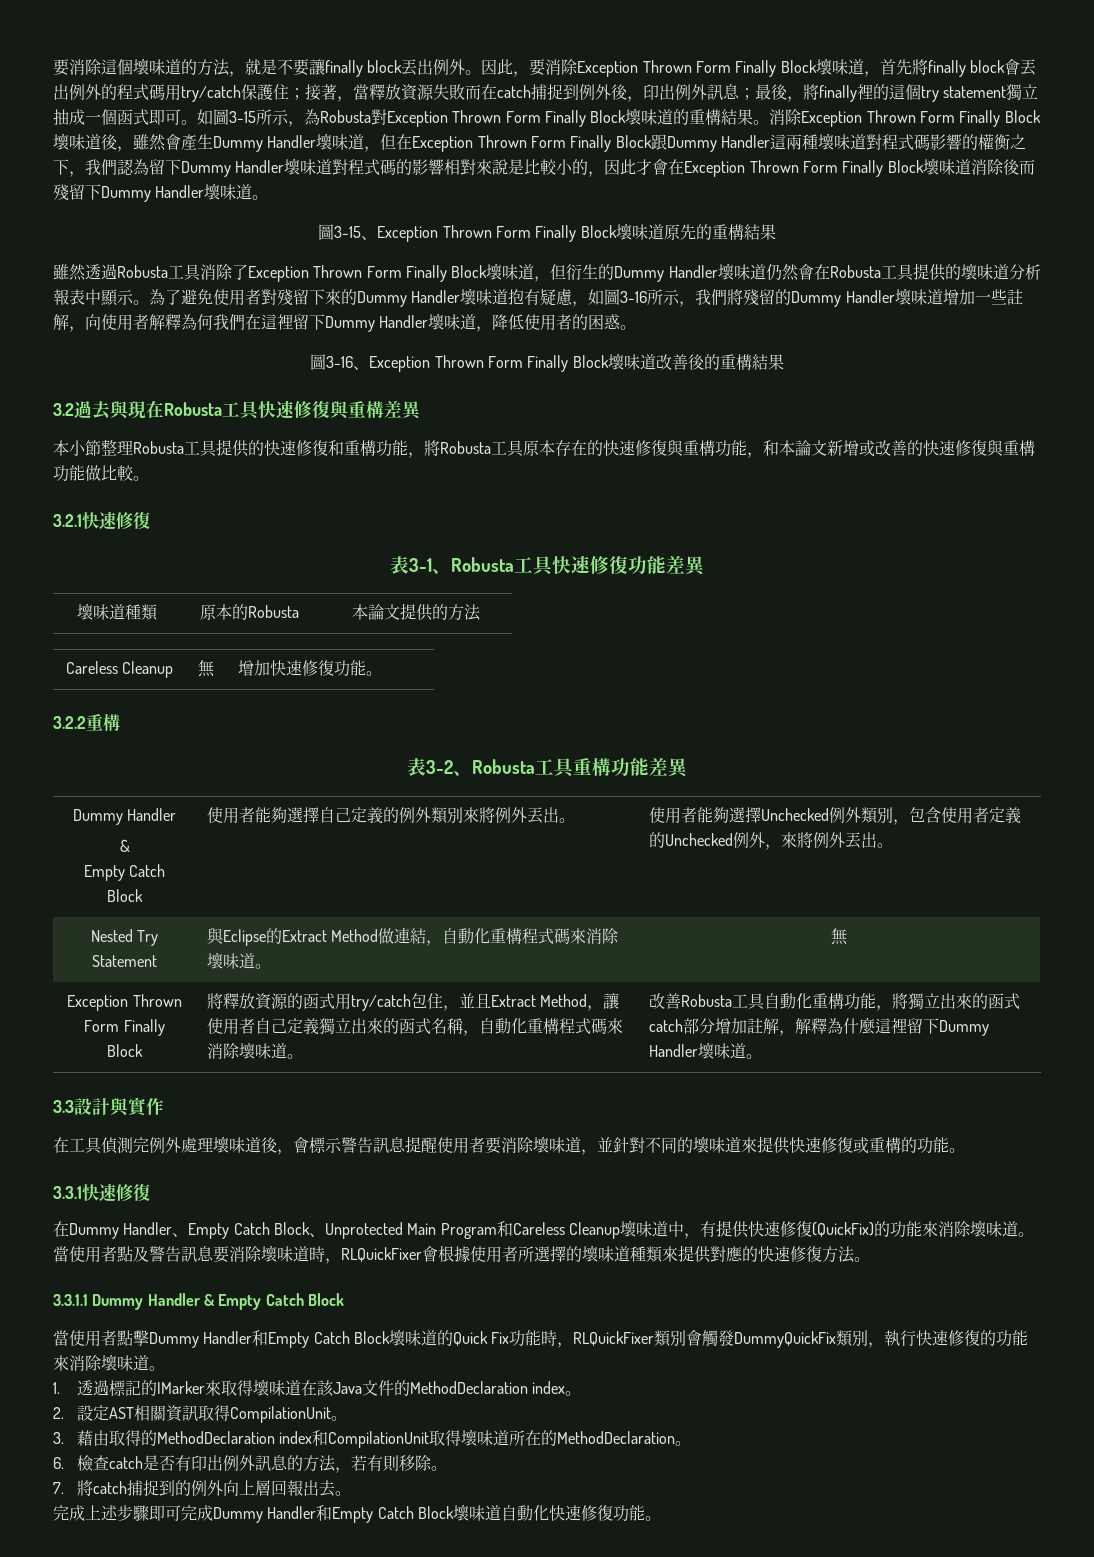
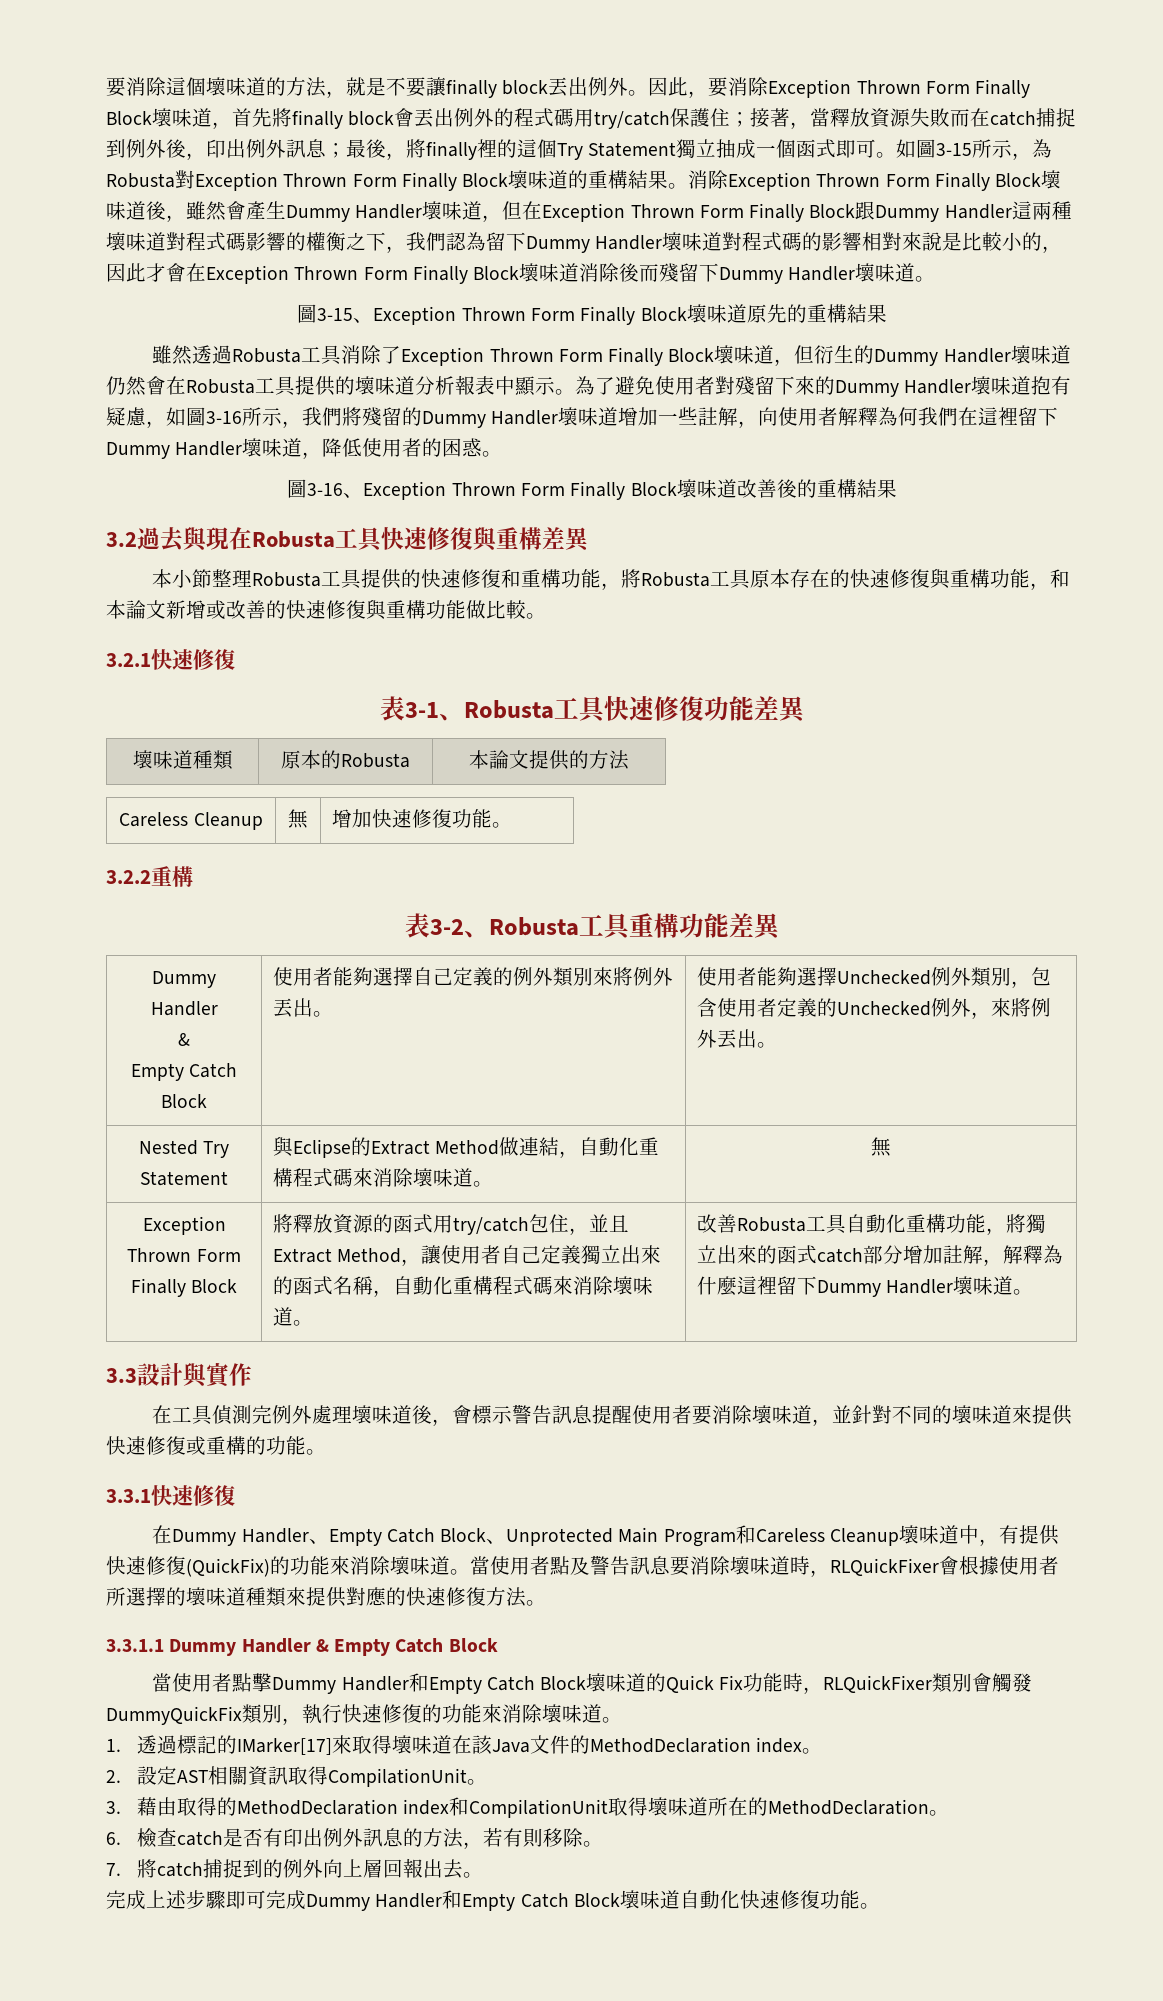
- 因此，要消除Exception Thrown Form Finally Block壞味道，首先將finally block會丟出例外的程式碼用try/catch保護住；接著，當釋放資源失敗而在catch捕捉到例外後，印出例外訊息；最後，將finally裡的這個try statement獨立抽成一個函式即可。
+ 因此，要消除Exception Thrown Form Finally Block壞味道，首先將finally block會丟出例外的程式碼用try/catch保護住；接著，當釋放資源失敗而在catch捕捉到例外後，印出例外訊息；最後，將finally裡的這個Try Statement獨立抽成一個函式即可。
- 1.透過標記的IMarker來取得壞味道在該Java文件的MethodDeclaration index。
+ 1.透過標記的IMarker[17]來取得壞味道在該Java文件的MethodDeclaration index。

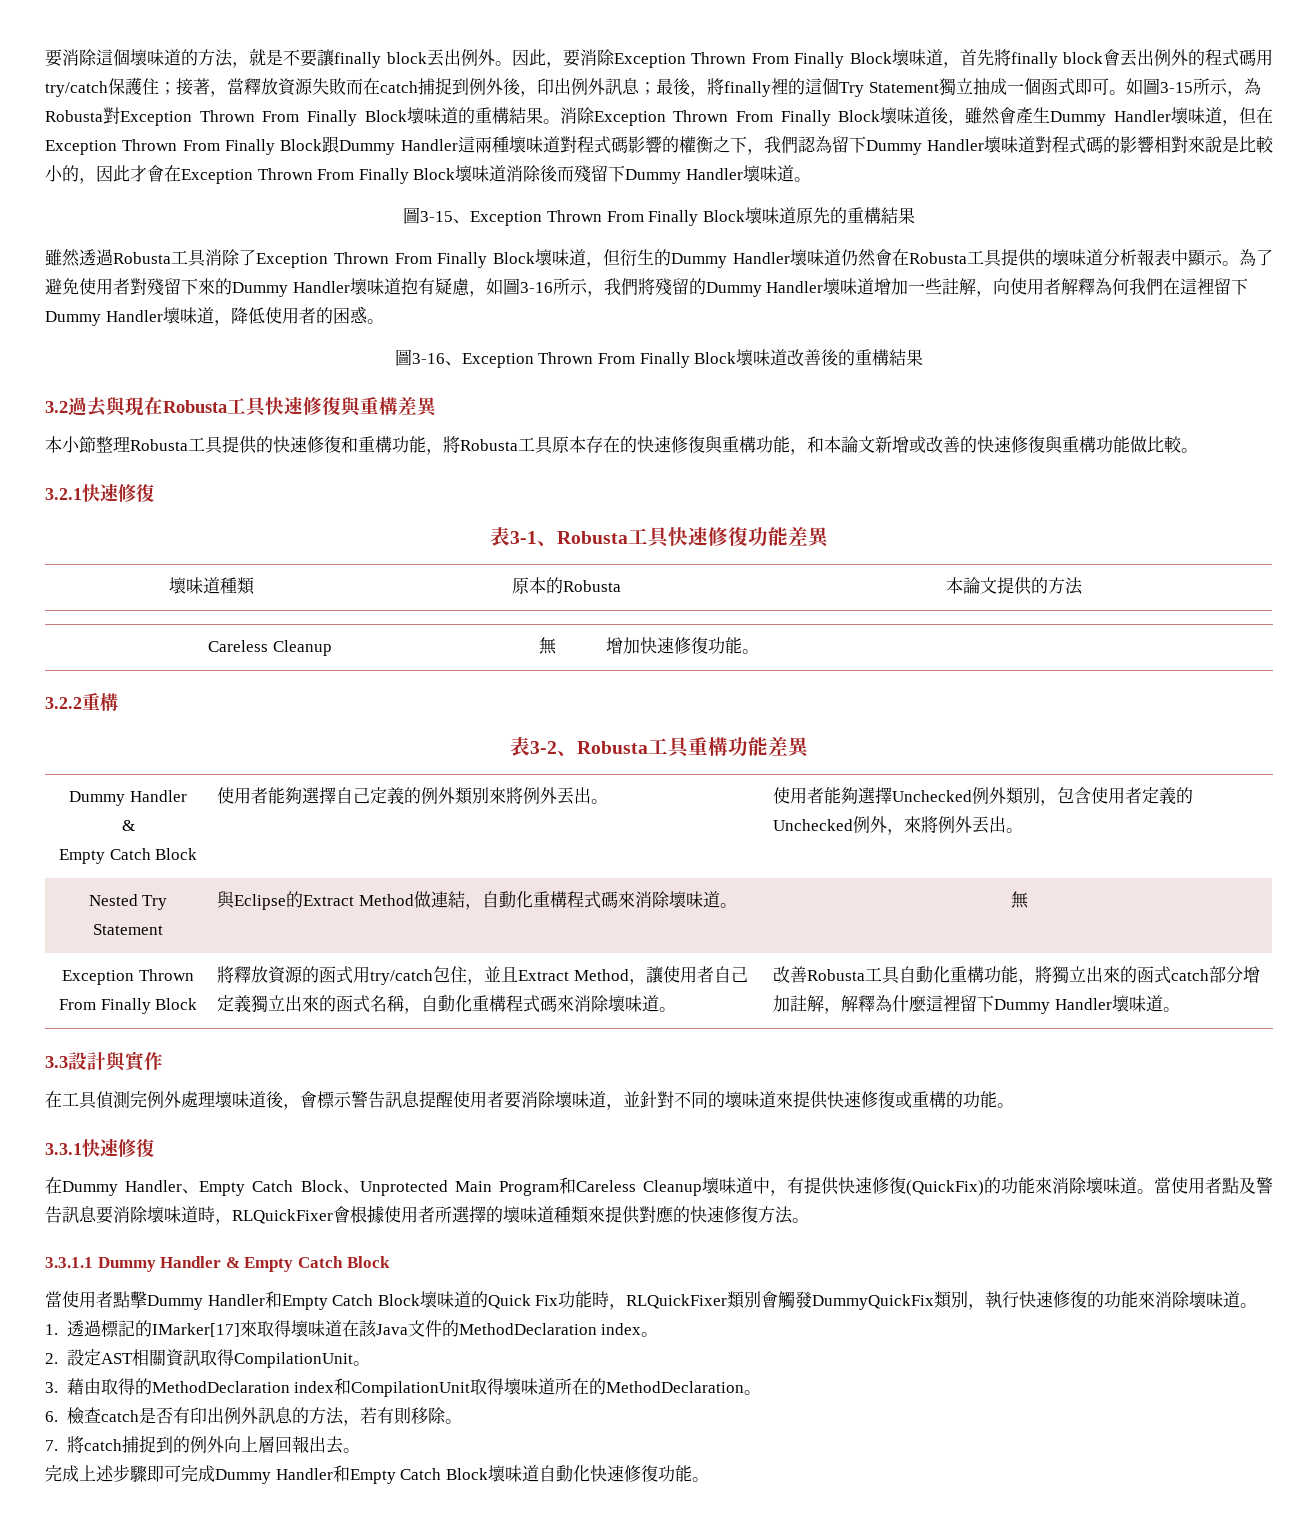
- 因此，要消除Exception Thrown Form Finally Block壞味道，首先將finally block會丟出例外的程式碼用try/catch保護住；接著，當釋放資源失敗而在catch捕捉到例外後，印出例外訊息；最後，將finally裡的這個Try Statement獨立抽成一個函式即可。
+ 因此，要消除Exception Thrown From Finally Block壞味道，首先將finally block會丟出例外的程式碼用try/catch保護住；接著，當釋放資源失敗而在catch捕捉到例外後，印出例外訊息；最後，將finally裡的這個Try Statement獨立抽成一個函式即可。
- 如圖3-15所示，為Robusta對Exception Thrown Form Finally Block壞味道的重構結果。
+ 如圖3-15所示，為Robusta對Exception Thrown From Finally Block壞味道的重構結果。
- 消除Exception Thrown Form Finally Block壞味道後，雖然會產生Dummy Handler壞味道，但在Exception Thrown Form Finally Block跟Dummy Handler這兩種壞味道對程式碼影響的權衡之下，我們認為留下Dummy Handler壞味道對程式碼的影響相對來說是比較小的，因此才會在Exception Thrown Form Finally Block壞味道消除後而殘留下Dummy Handler壞味道。
+ 消除Exception Thrown From Finally Block壞味道後，雖然會產生Dummy Handler壞味道，但在Exception Thrown From Finally Block跟Dummy Handler這兩種壞味道對程式碼影響的權衡之下，我們認為留下Dummy Handler壞味道對程式碼的影響相對來說是比較小的，因此才會在Exception Thrown From Finally Block壞味道消除後而殘留下Dummy Handler壞味道。
- 圖3-15、Exception Thrown Form Finally Block壞味道原先的重構結果
+ 圖3-15、Exception Thrown From Finally Block壞味道原先的重構結果
- 雖然透過Robusta工具消除了Exception Thrown Form Finally Block壞味道，但衍生的Dummy Handler壞味道仍然會在Robusta工具提供的壞味道分析報表中顯示。
+ 雖然透過Robusta工具消除了Exception Thrown From Finally Block壞味道，但衍生的Dummy Handler壞味道仍然會在Robusta工具提供的壞味道分析報表中顯示。
- 圖3-16、Exception Thrown Form Finally Block壞味道改善後的重構結果
+ 圖3-16、Exception Thrown From Finally Block壞味道改善後的重構結果
  Nested Try Statement | 與Eclipse的Extract Method做連結，自動化重構程式碼來消除壞味道。 | 無
- Exception Thrown Form Finally Block
+ Exception Thrown From Finally Block

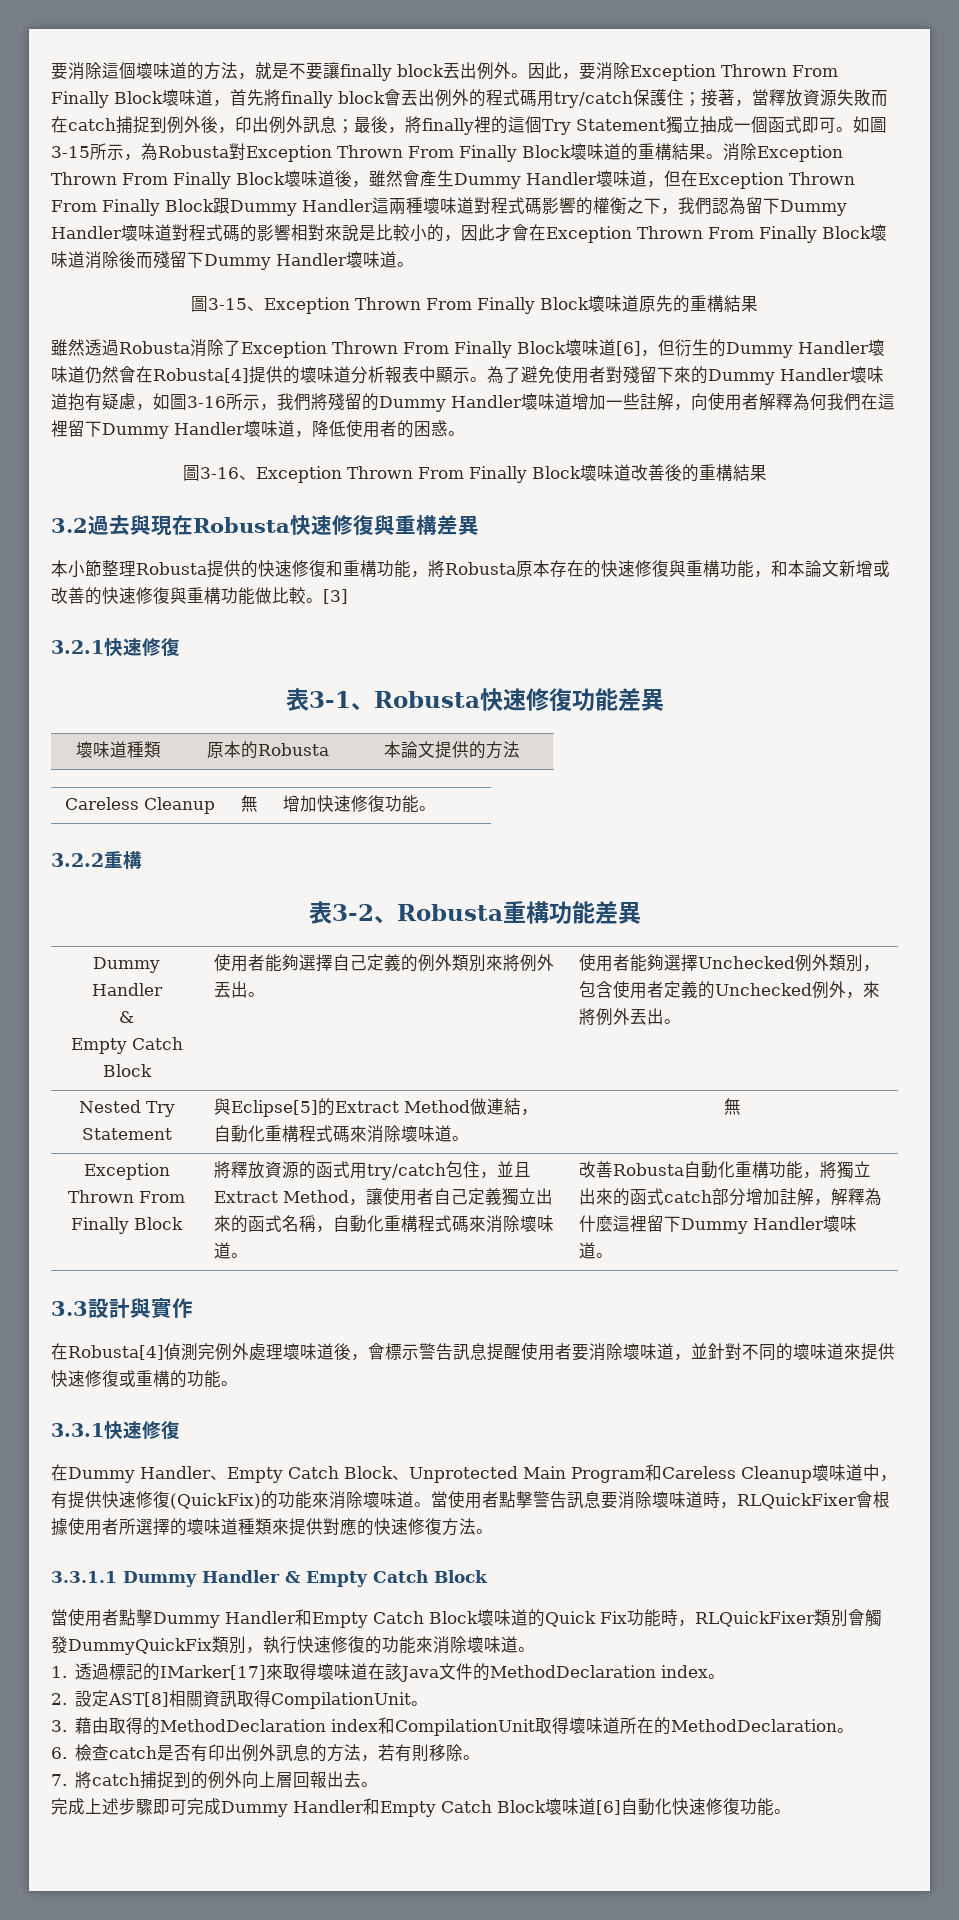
- 雖然透過Robusta工具消除了Exception Thrown From Finally Block壞味道，但衍生的Dummy Handler壞味道仍然會在Robusta工具提供的壞味道分析報表中顯示。
+ 雖然透過Robusta消除了Exception Thrown From Finally Block壞味道[6]，但衍生的Dummy Handler壞味道仍然會在Robusta[4]提供的壞味道分析報表中顯示。
- 3.2過去與現在Robusta工具快速修復與重構差異
+ 3.2過去與現在Robusta快速修復與重構差異
- 本小節整理Robusta工具提供的快速修復和重構功能，將Robusta工具原本存在的快速修復與重構功能，和本論文新增或改善的快速修復與重構功能做比較。
+ 本小節整理Robusta提供的快速修復和重構功能，將Robusta原本存在的快速修復與重構功能，和本論文新增或改善的快速修復與重構功能做比較。[3]
- 表3-1、Robusta工具快速修復功能差異
+ 表3-1、Robusta快速修復功能差異
- 表3-2、Robusta工具重構功能差異
+ 表3-2、Robusta重構功能差異
- Nested Try Statement | 與Eclipse的Extract Method做連結，自動化重構程式碼來消除壞味道。 | 無
+ Nested Try Statement | 與Eclipse[5]的Extract Method做連結，自動化重構程式碼來消除壞味道。 | 無
- 改善Robusta工具自動化重構功能，將獨立出來的函式catch部分增加註解，解釋為什麼這裡留下Dummy Handler壞味道。
+ 改善Robusta自動化重構功能，將獨立出來的函式catch部分增加註解，解釋為什麼這裡留下Dummy Handler壞味道。
- 在工具偵測完例外處理壞味道後，會標示警告訊息提醒使用者要消除壞味道，並針對不同的壞味道來提供快速修復或重構的功能。
+ 在Robusta[4]偵測完例外處理壞味道後，會標示警告訊息提醒使用者要消除壞味道，並針對不同的壞味道來提供快速修復或重構的功能。
- 當使用者點及警告訊息要消除壞味道時，RLQuickFixer會根據使用者所選擇的壞味道種類來提供對應的快速修復方法。
+ 當使用者點擊警告訊息要消除壞味道時，RLQuickFixer會根據使用者所選擇的壞味道種類來提供對應的快速修復方法。
- 2.設定AST相關資訊取得CompilationUnit。
+ 2.設定AST[8]相關資訊取得CompilationUnit。
- 完成上述步驟即可完成Dummy Handler和Empty Catch Block壞味道自動化快速修復功能。
+ 完成上述步驟即可完成Dummy Handler和Empty Catch Block壞味道[6]自動化快速修復功能。

